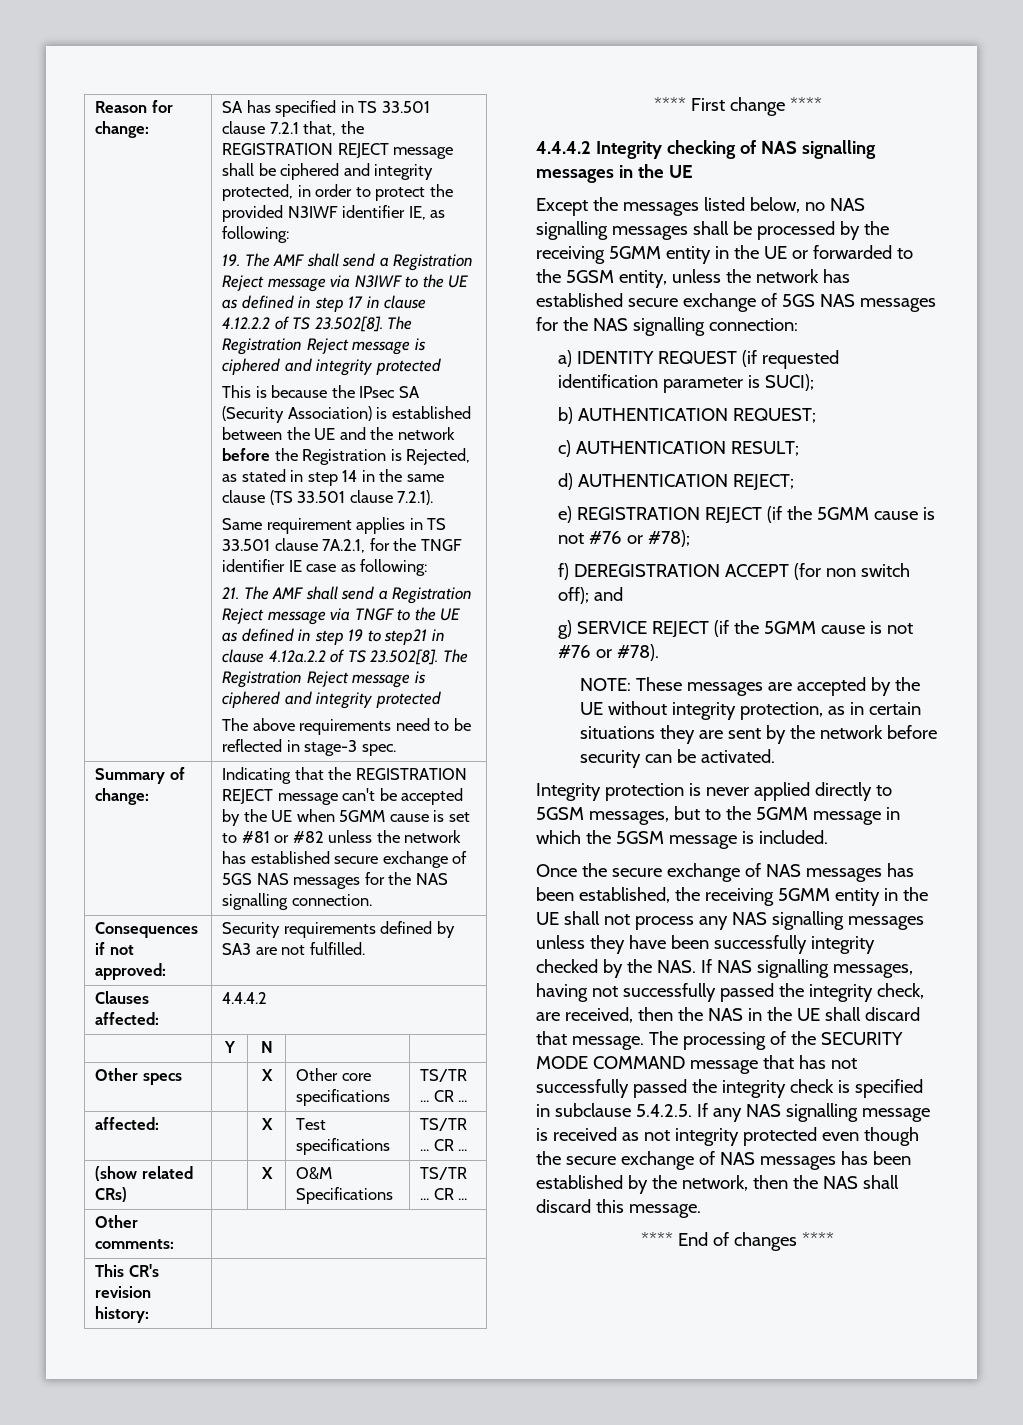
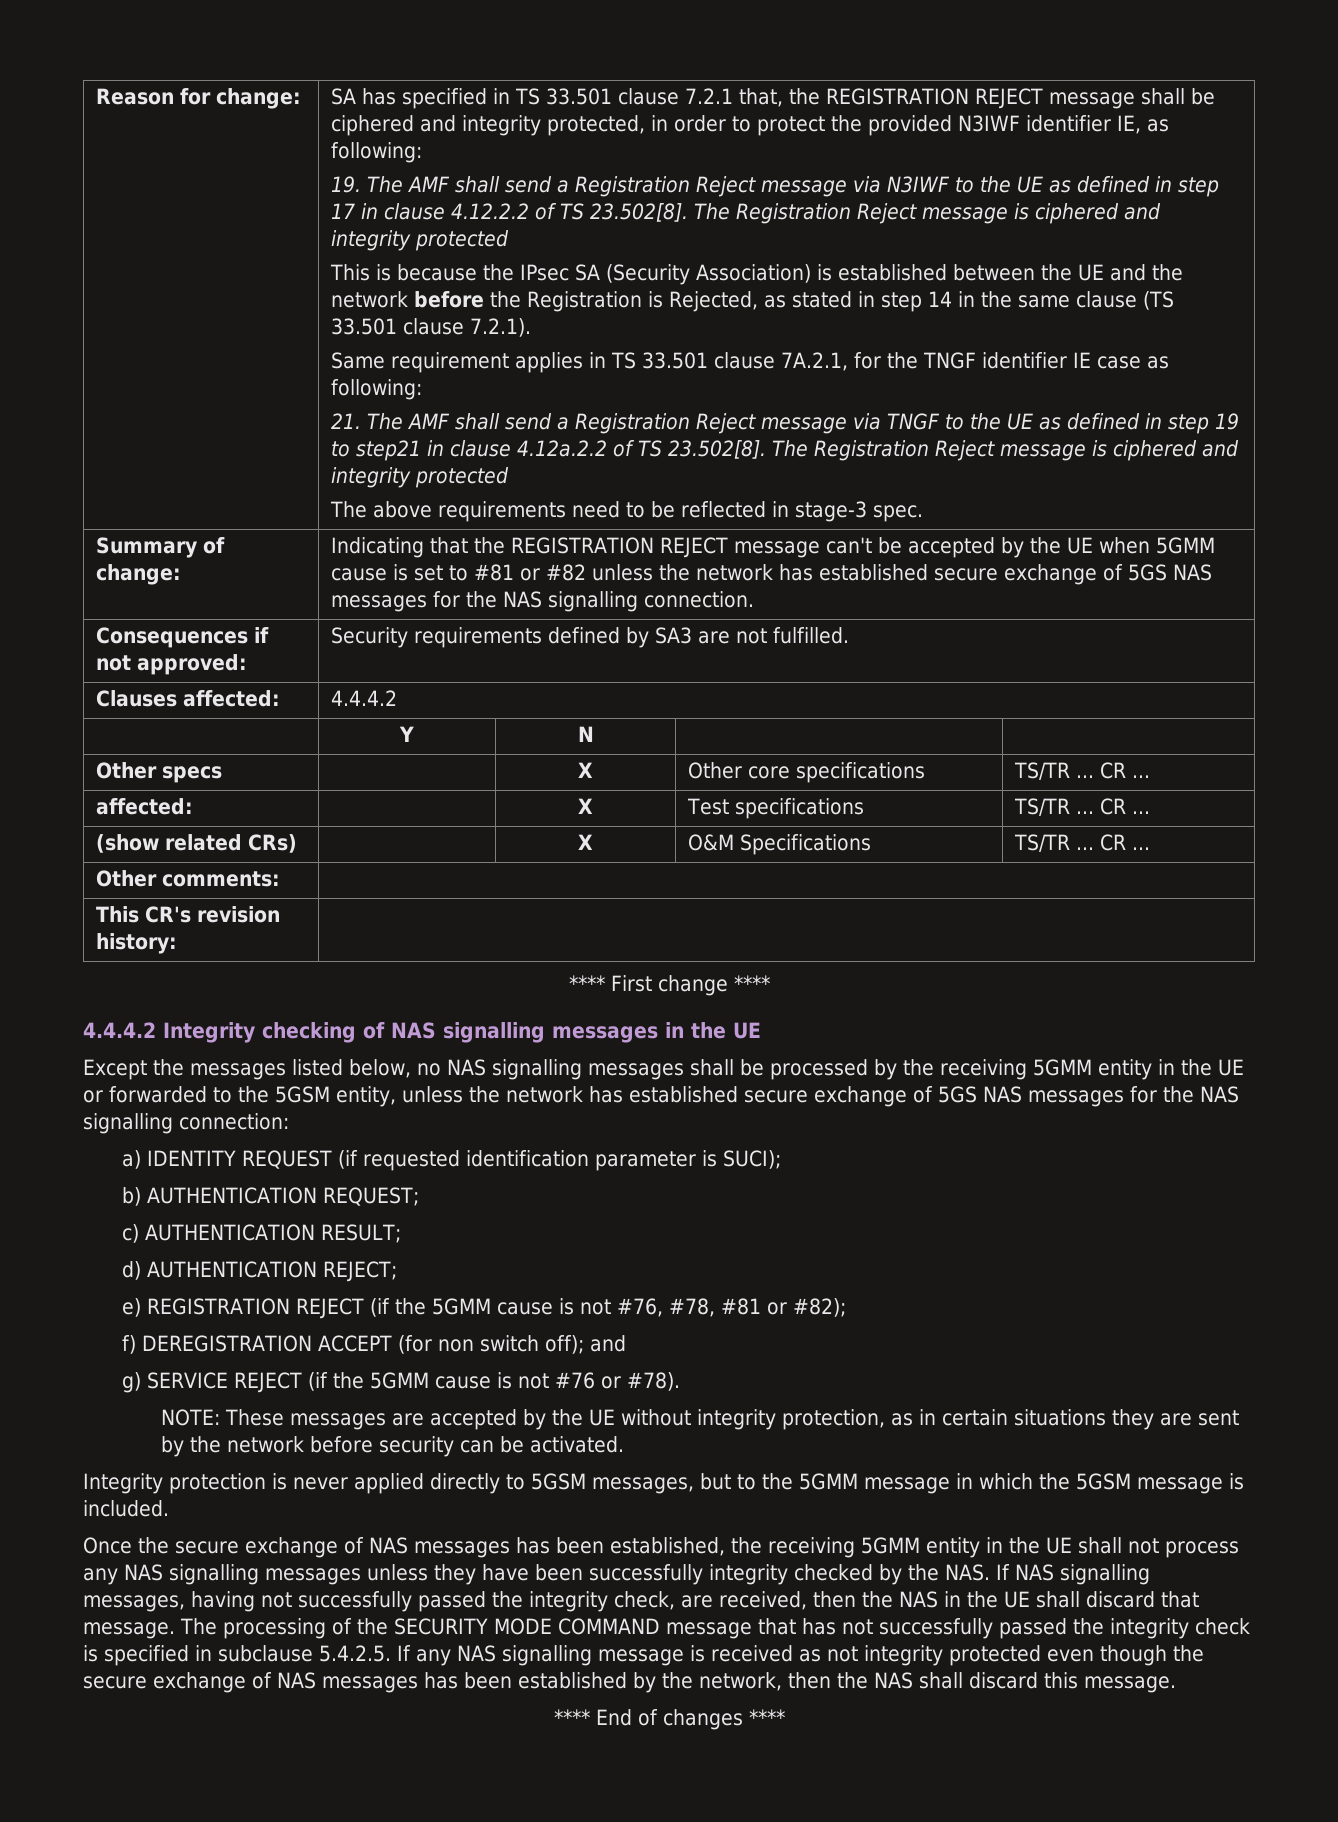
- e) REGISTRATION REJECT (if the 5GMM cause is not #76 or #78);
+ e) REGISTRATION REJECT (if the 5GMM cause is not #76, #78, #81 or #82);

